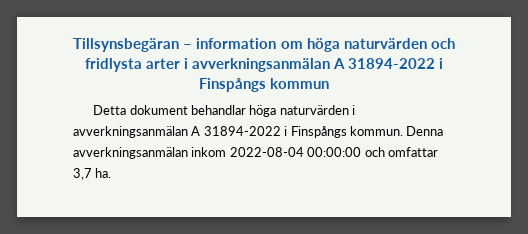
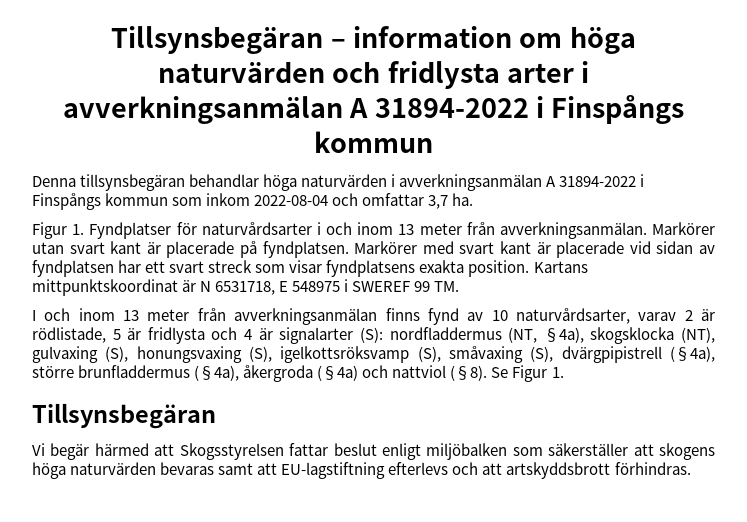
- Detta dokument behandlar höga naturvärden i avverkningsanmälan A 31894-2022 i Finspångs kommun. Denna avverkningsanmälan inkom 2022-08-04 00:00:00 och omfattar 3,7 ha.
+ Denna tillsynsbegäran behandlar höga naturvärden i avverkningsanmälan A 31894-2022 i Finspångs kommun som inkom 2022-08-04 och omfattar 3,7 ha.
+ Figur 1. Fyndplatser för naturvårdsarter i och inom 13 meter från avverkningsanmälan. Markörer utan svart kant är placerade på fyndplatsen. Markörer med svart kant är placerade vid sidan av fyndplatsen har ett svart streck som visar fyndplatsens exakta position. Kartans mittpunktskoordinat är N 6531718, E 548975 i SWEREF 99 TM.
+ I och inom 13 meter från avverkningsanmälan finns fynd av 10 naturvårdsarter, varav 2 är rödlistade, 5 är fridlysta och 4 är signalarter (S): nordfladdermus (NT, §4a), skogsklocka (NT), gulvaxing (S), honungsvaxing (S), igelkottsröksvamp (S), småvaxing (S), dvärgpipistrell (§4a), större brunfladdermus (§4a), åkergroda (§4a) och nattviol (§8). Se Figur 1.
+ Tillsynsbegäran
+ Vi begär härmed att Skogsstyrelsen fattar beslut enligt miljöbalken som säkerställer att skogens höga naturvärden bevaras samt att EU-lagstiftning efterlevs och att artskyddsbrott förhindras.

